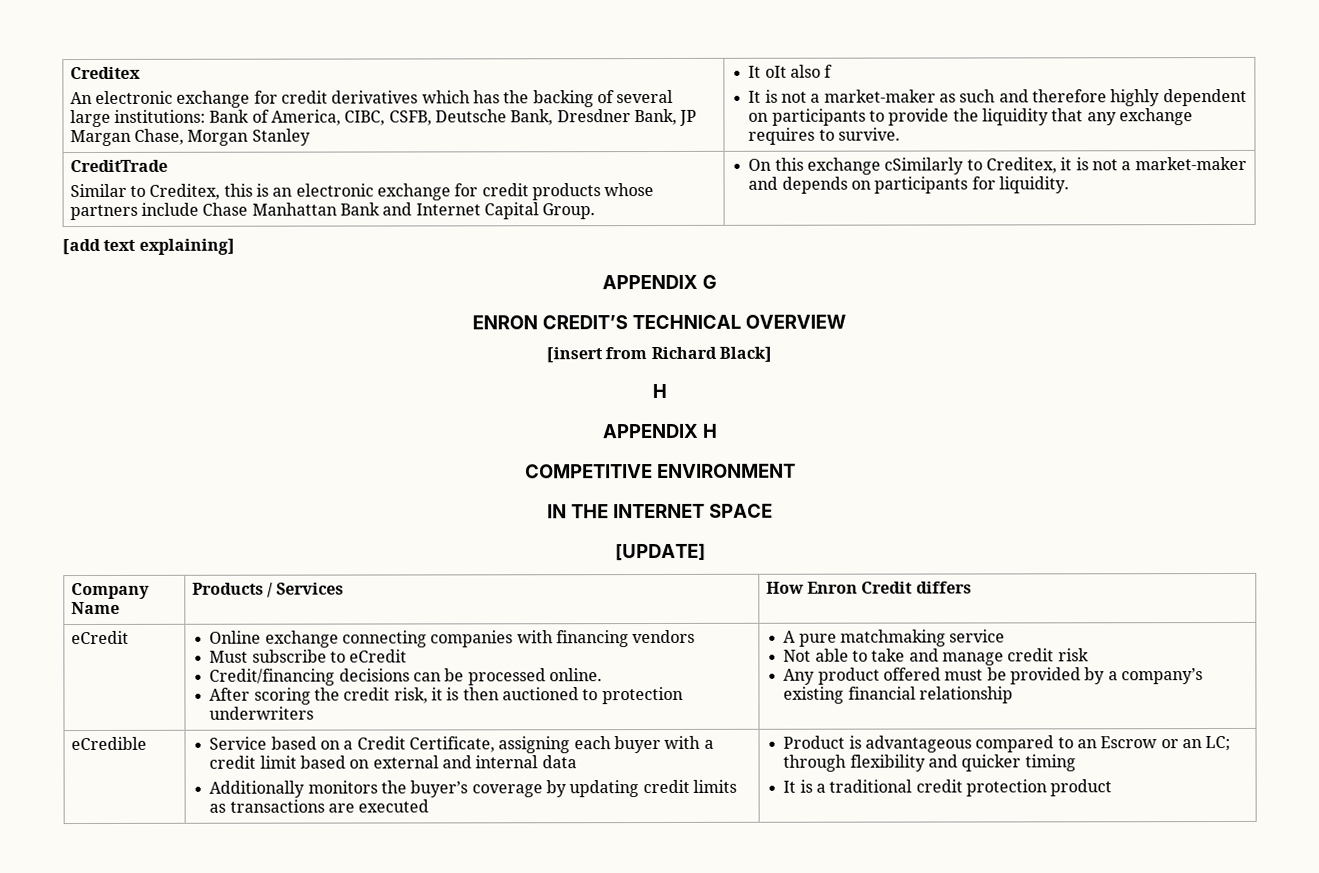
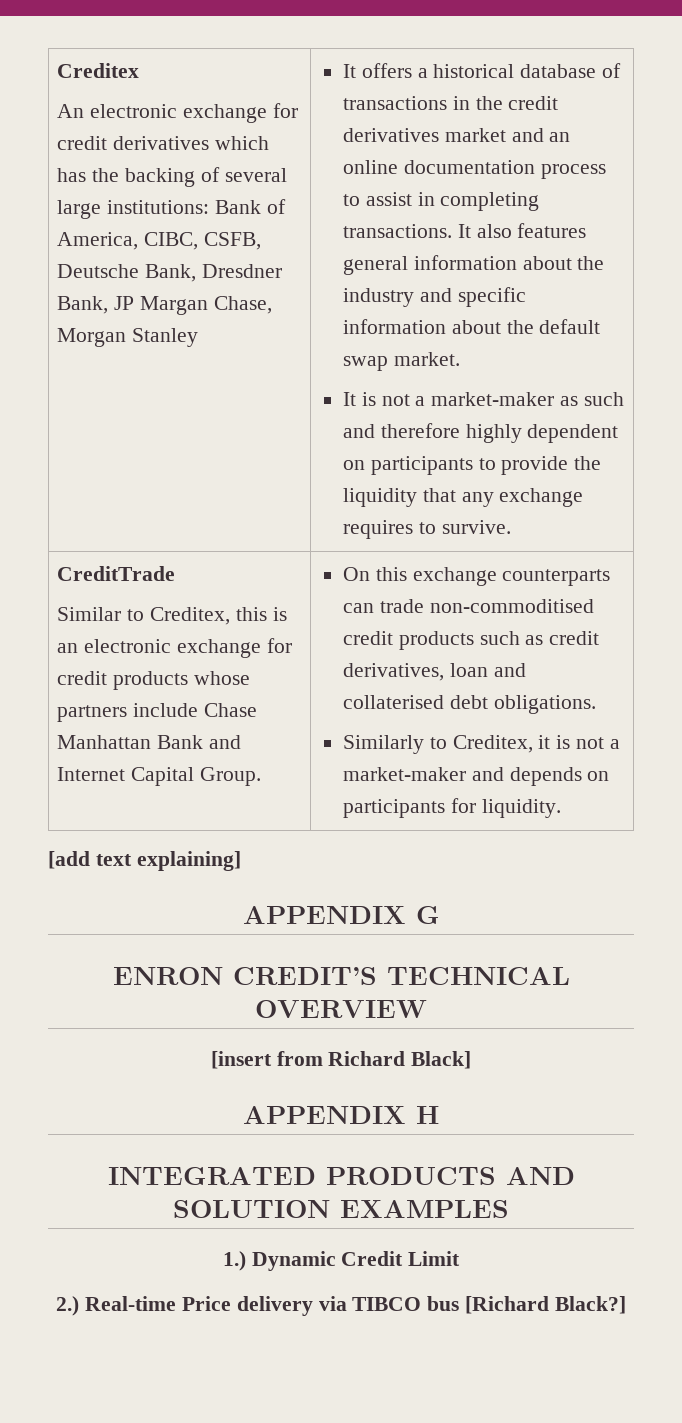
- It oIt also f
+ It offers a historical database of transactions in the credit derivatives market and an online documentation process to assist in completing transactions. It also features general information about the industry and specific information about the default swap market.
- On this exchange cSimilarly to Creditex, it is not a market-maker and depends on participants for liquidity.
+ On this exchange counterparts can trade non-commoditised credit products such as credit derivatives, loan and collaterised debt obligations.
+ Similarly to Creditex, it is not a market-maker and depends on participants for liquidity.
  [insert from Richard Black]
- H
- COMPETITIVE ENVIRONMENT
- IN THE INTERNET SPACE
- [UPDATE]
- Company Name | Products / Services | How Enron Credit differs
- eCredit | Online exchange connecting companies with financing vendors
- Must subscribe to eCredit
- Credit/financing decisions can be processed online.
- After scoring the credit risk, it is then auctioned to protection underwriters | A pure matchmaking service
- Not able to take and manage credit risk
- Any product offered must be provided by a company’s existing financial relationship
- eCredible | Service based on a Credit Certificate, assigning each buyer with a credit limit based on external and internal data
- Additionally monitors the buyer’s coverage by updating credit limits as transactions are executed | Product is advantageous compared to an Escrow or an LC; through flexibility and quicker timing
- It is a traditional credit protection product
+ INTEGRATED PRODUCTS AND SOLUTION EXAMPLES
+ 1.) Dynamic Credit Limit
+ 2.) Real-time Price delivery via TIBCO bus [Richard Black?]

